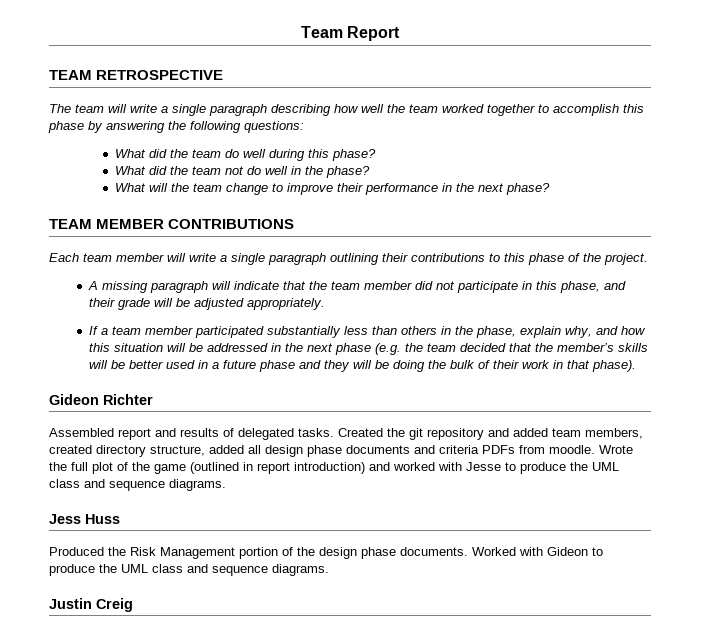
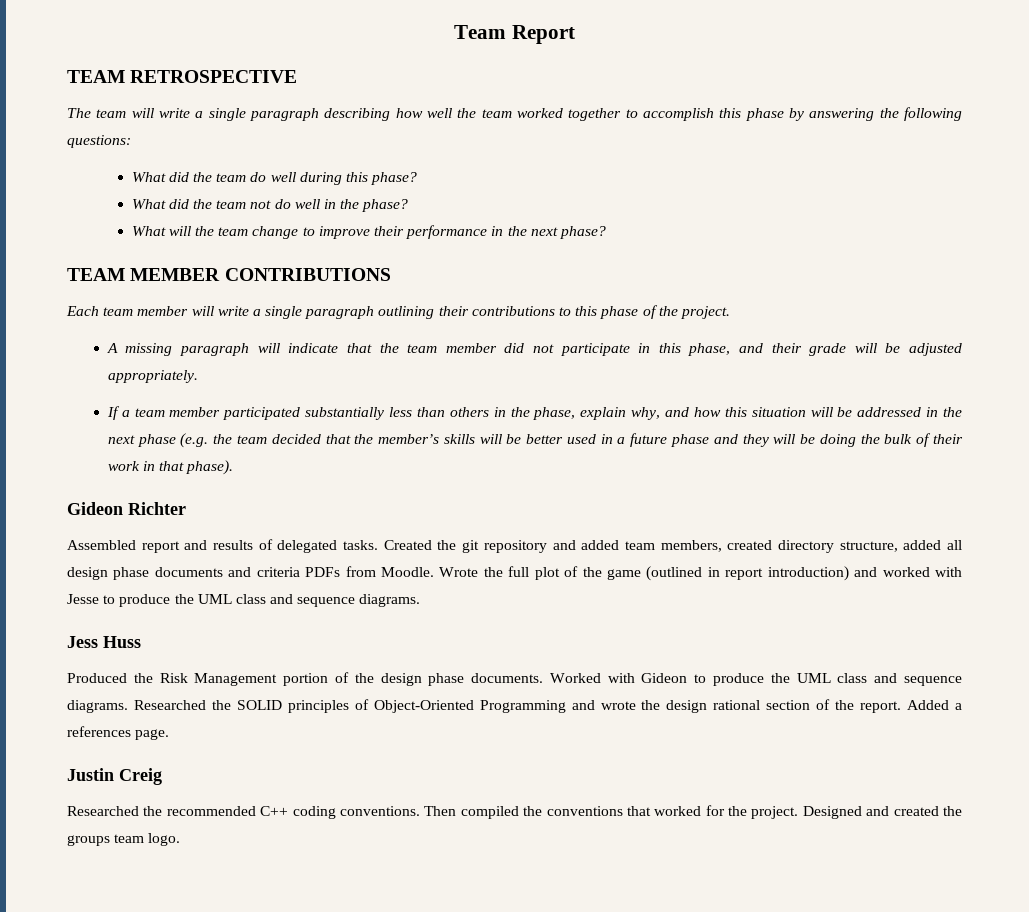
- Created the git repository and added team members, created directory structure, added all design phase documents and criteria PDFs from moodle.
+ Created the git repository and added team members, created directory structure, added all design phase documents and criteria PDFs from Moodle.
- Worked with Gideon to produce the UML class and sequence diagrams.
+ Worked with Gideon to produce the UML class and sequence diagrams. Researched the SOLID principles of Object-Oriented Programming and wrote the design rational section of the report. Added a references page.
  Justin Creig
+ Researched the recommended C++ coding conventions. Then compiled the conventions that worked for the project. Designed and created the groups team logo.

